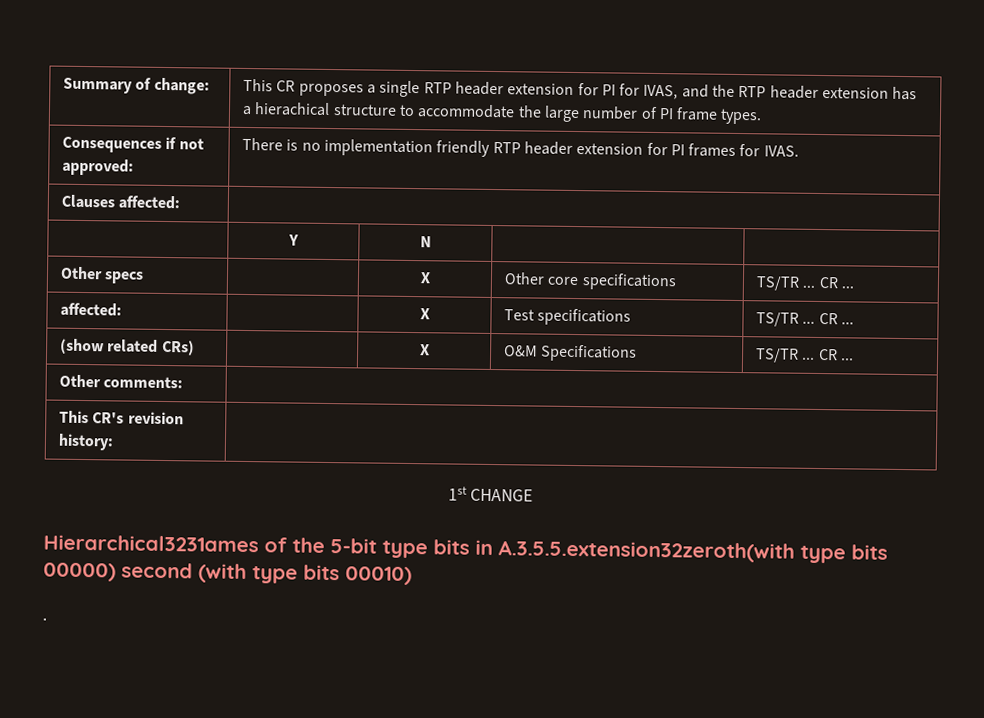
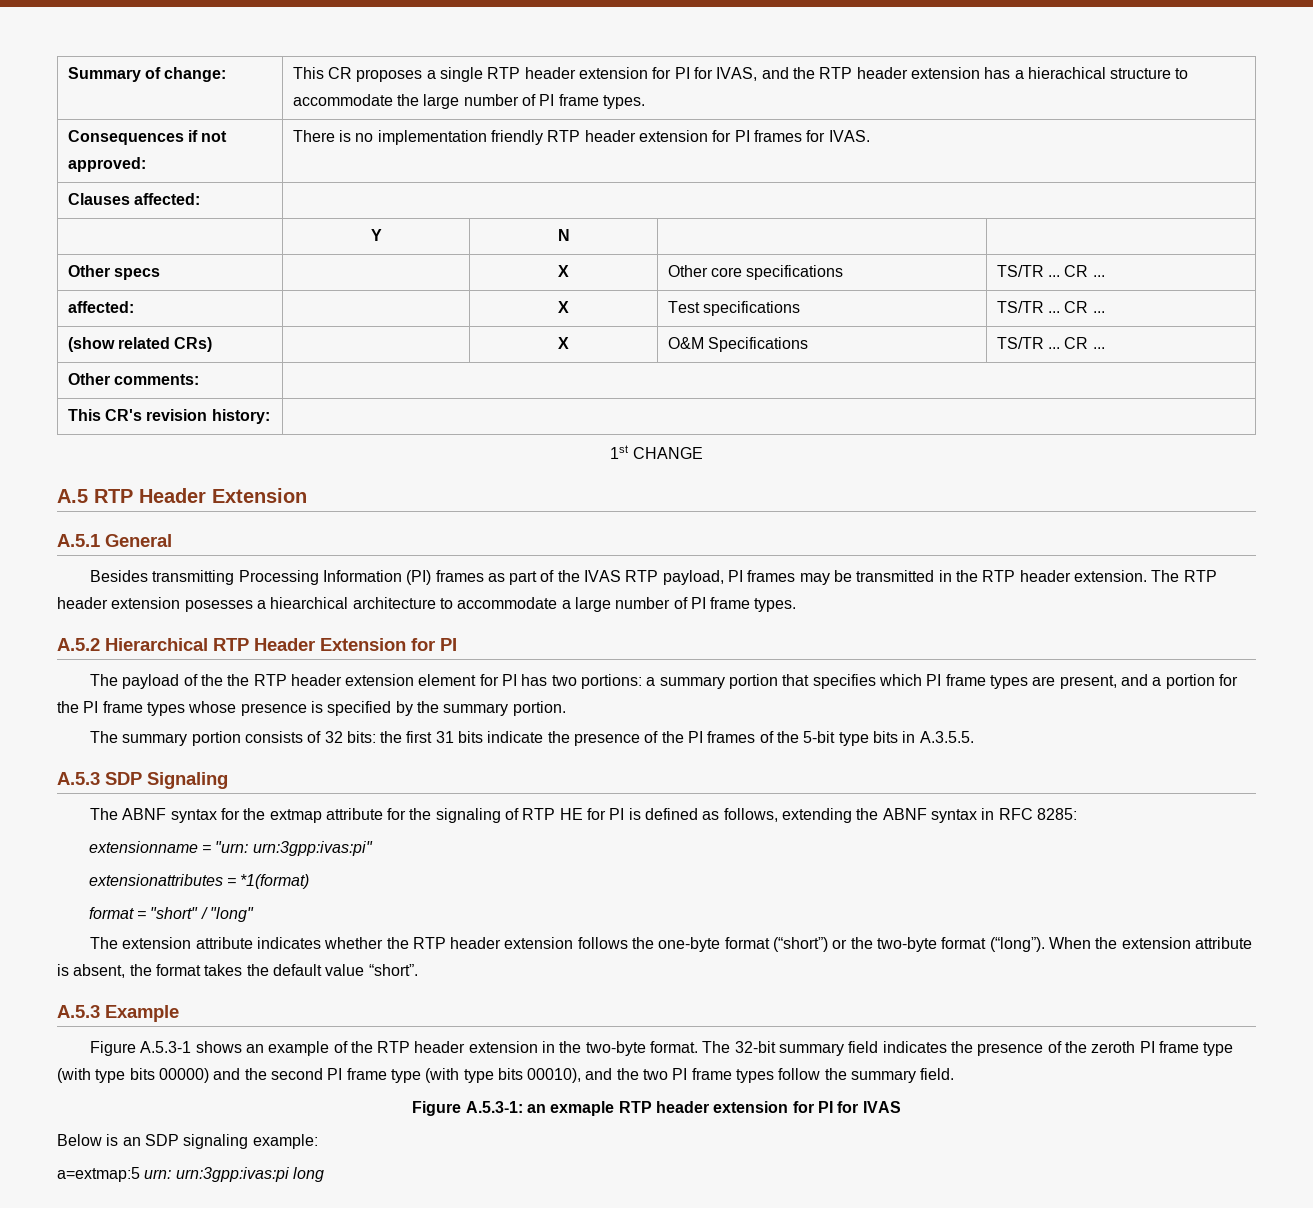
- Hierarchical3231ames of the 5-bit type bits in A.3.5.5.extension32zeroth(with type bits 00000) second (with type bits 00010)
- .
+ A.5 RTP Header Extension
+ A.5.1 General
+ Besides transmitting Processing Information (PI) frames as part of the IVAS RTP payload, PI frames may be transmitted in the RTP header extension. The RTP header extension posesses a hiearchical architecture to accommodate a large number of PI frame types.
+ A.5.2 Hierarchical RTP Header Extension for PI
+ The payload of the the RTP header extension element for PI has two portions: a summary portion that specifies which PI frame types are present, and a portion for the PI frame types whose presence is specified by the summary portion.
+ The summary portion consists of 32 bits: the first 31 bits indicate the presence of the PI frames of the 5-bit type bits in A.3.5.5.
+ A.5.3 SDP Signaling
+ The ABNF syntax for the extmap attribute for the signaling of RTP HE for PI is defined as follows, extending the ABNF syntax in RFC 8285:
+ extensionname = "urn: urn:3gpp:ivas:pi"
+ extensionattributes = *1(format)
+ format = "short" / "long"
+ The extension attribute indicates whether the RTP header extension follows the one-byte format (“short”) or the two-byte format (“long”). When the extension attribute is absent, the format takes the default value “short”.
+ A.5.3 Example
+ Figure A.5.3-1 shows an example of the RTP header extension in the two-byte format. The 32-bit summary field indicates the presence of the zeroth PI frame type (with type bits 00000) and the second PI frame type (with type bits 00010), and the two PI frame types follow the summary field.
+ Figure A.5.3-1: an exmaple RTP header extension for PI for IVAS
+ Below is an SDP signaling example:
+ a=extmap:5 urn: urn:3gpp:ivas:pi long

